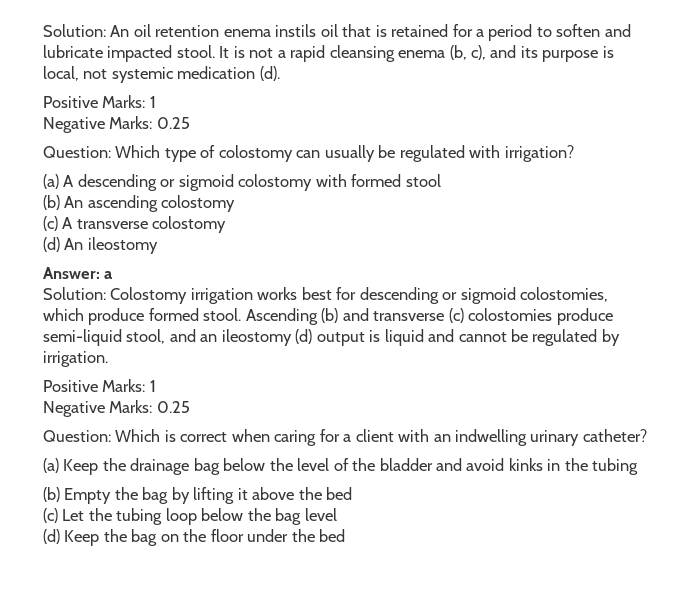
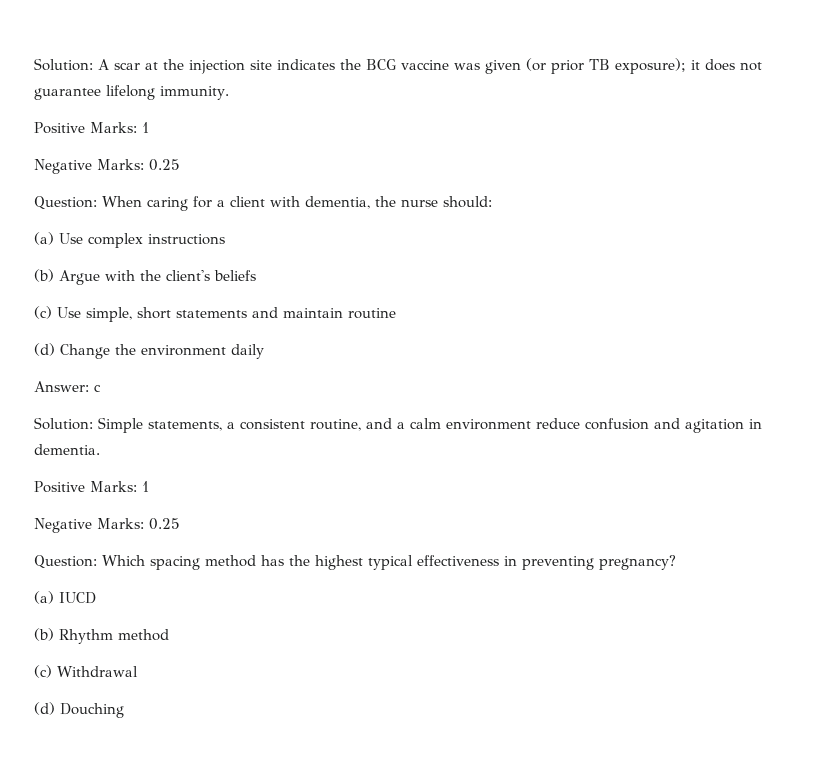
- Solution: An oil retention enema instils oil that is retained for a period to soften and lubricate impacted stool. It is not a rapid cleansing enema (b, c), and its purpose is local, not systemic medication (d).
+ Solution: A scar at the injection site indicates the BCG vaccine was given (or prior TB exposure); it does not guarantee lifelong immunity.
  Positive Marks: 1
  Negative Marks: 0.25
- Question: Which type of colostomy can usually be regulated with irrigation?
- (a) A descending or sigmoid colostomy with formed stool
- (b) An ascending colostomy
- (c) A transverse colostomy
- (d) An ileostomy
- Answer: a
- Solution: Colostomy irrigation works best for descending or sigmoid colostomies, which produce formed stool. Ascending (b) and transverse (c) colostomies produce semi-liquid stool, and an ileostomy (d) output is liquid and cannot be regulated by irrigation.
+ Question: When caring for a client with dementia, the nurse should:
+ (a) Use complex instructions
+ (b) Argue with the client's beliefs
+ (c) Use simple, short statements and maintain routine
+ (d) Change the environment daily
+ Answer: c
+ Solution: Simple statements, a consistent routine, and a calm environment reduce confusion and agitation in dementia.
  Positive Marks: 1
  Negative Marks: 0.25
- Question: Which is correct when caring for a client with an indwelling urinary catheter?
- (a) Keep the drainage bag below the level of the bladder and avoid kinks in the tubing
- (b) Empty the bag by lifting it above the bed
- (c) Let the tubing loop below the bag level
- (d) Keep the bag on the floor under the bed
+ Question: Which spacing method has the highest typical effectiveness in preventing pregnancy?
+ (a) IUCD
+ (b) Rhythm method
+ (c) Withdrawal
+ (d) Douching

